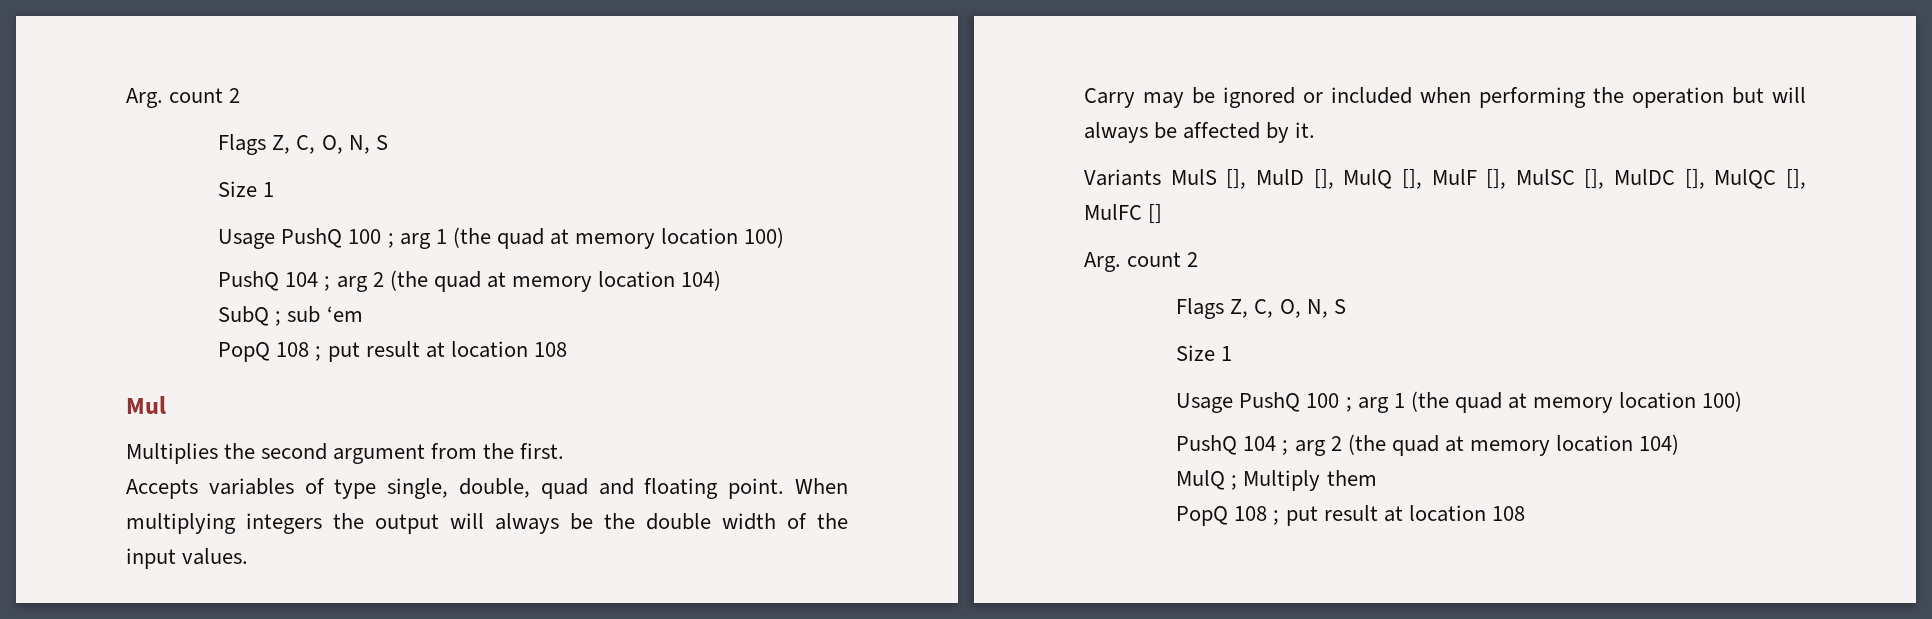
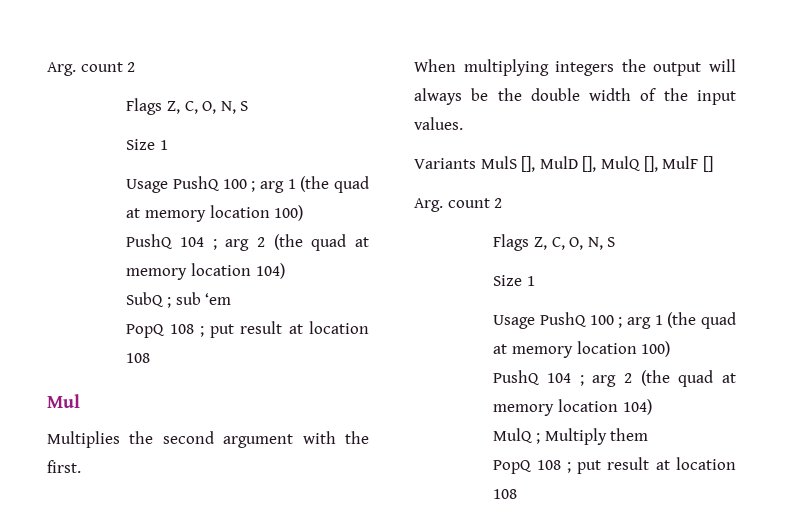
- Multiplies the second argument from the first.
+ Multiplies the second argument with the first.
- Accepts variables of type single, double, quad and floating point.
- Carry may be ignored or included when performing the operation but will always be affected by it.
- Variants MulS [], MulD [], MulQ [], MulF [], MulSC [], MulDC [], MulQC [], MulFC []
+ Variants MulS [], MulD [], MulQ [], MulF []

